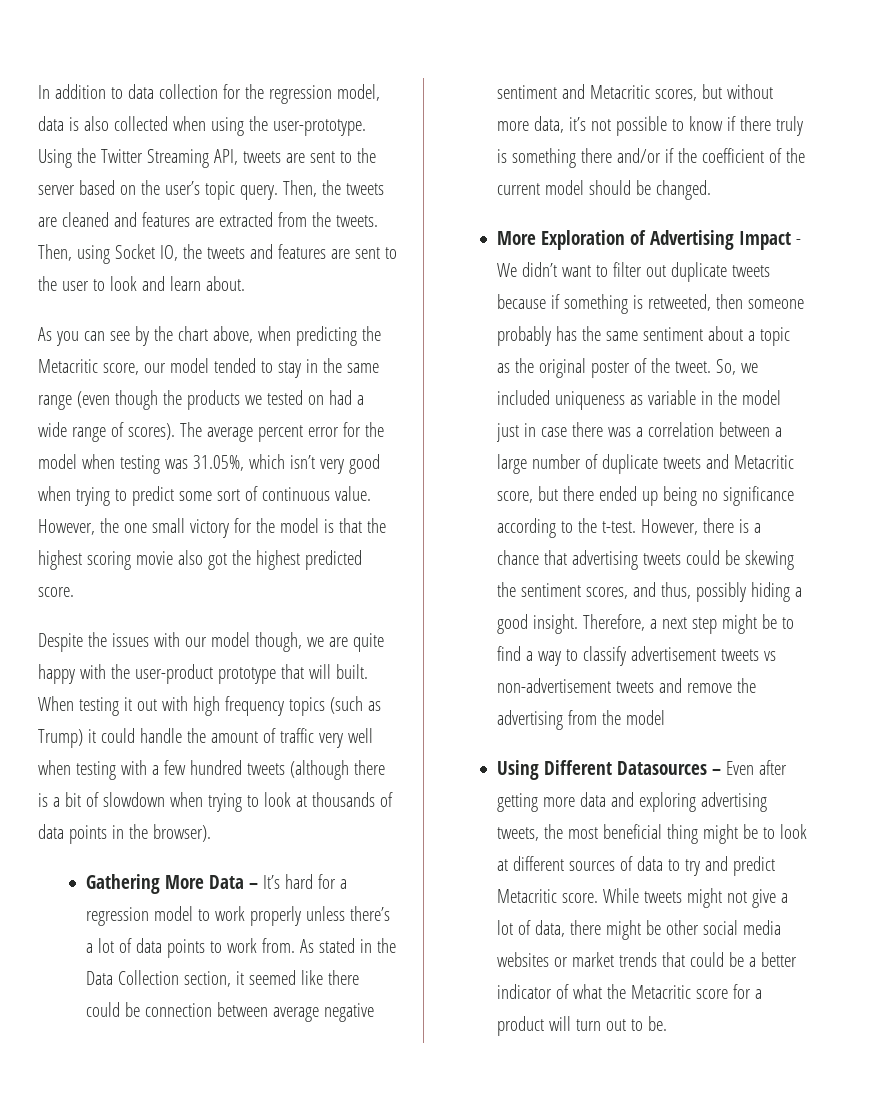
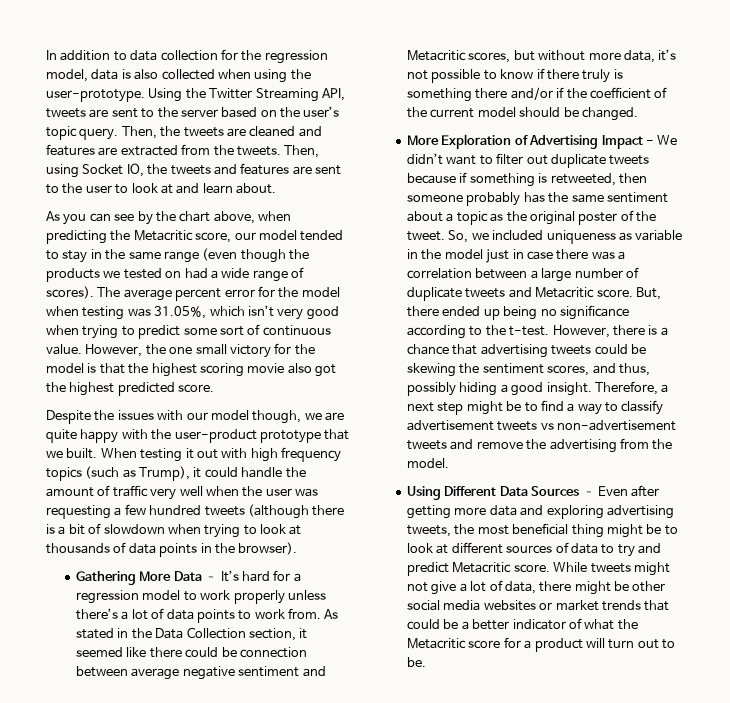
- Then, using Socket IO, the tweets and features are sent to the user to look and learn about.
+ Then, using Socket IO, the tweets and features are sent to the user to look at and learn about.
- Despite the issues with our model though, we are quite happy with the user-product prototype that will built.
+ Despite the issues with our model though, we are quite happy with the user-product prototype that we built.
- When testing it out with high frequency topics (such as Trump) it could handle the amount of traffic very well when testing with a few hundred tweets (although there is a bit of slowdown when trying to look at thousands of data points in the browser).
+ When testing it out with high frequency topics (such as Trump), it could handle the amount of traffic very well when the user was requesting a few hundred tweets (although there is a bit of slowdown when trying to look at thousands of data points in the browser).
- So, we included uniqueness as variable in the model just in case there was a correlation between a large number of duplicate tweets and Metacritic score, but there ended up being no significance according to the t-test.
+ So, we included uniqueness as variable in the model just in case there was a correlation between a large number of duplicate tweets and Metacritic score. But, there ended up being no significance according to the t-test.
- Therefore, a next step might be to find a way to classify advertisement tweets vs non-advertisement tweets and remove the advertising from the model
+ Therefore, a next step might be to find a way to classify advertisement tweets vs non-advertisement tweets and remove the advertising from the model.
- Using Different Datasources – Even after getting more data and exploring advertising tweets, the most beneficial thing might be to look at different sources of data to try and predict Metacritic score.
+ Using Different Data Sources – Even after getting more data and exploring advertising tweets, the most beneficial thing might be to look at different sources of data to try and predict Metacritic score.

